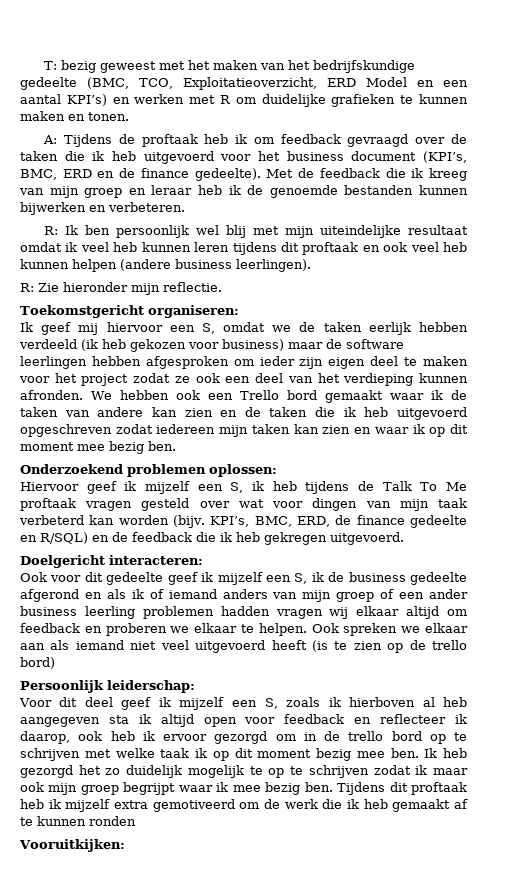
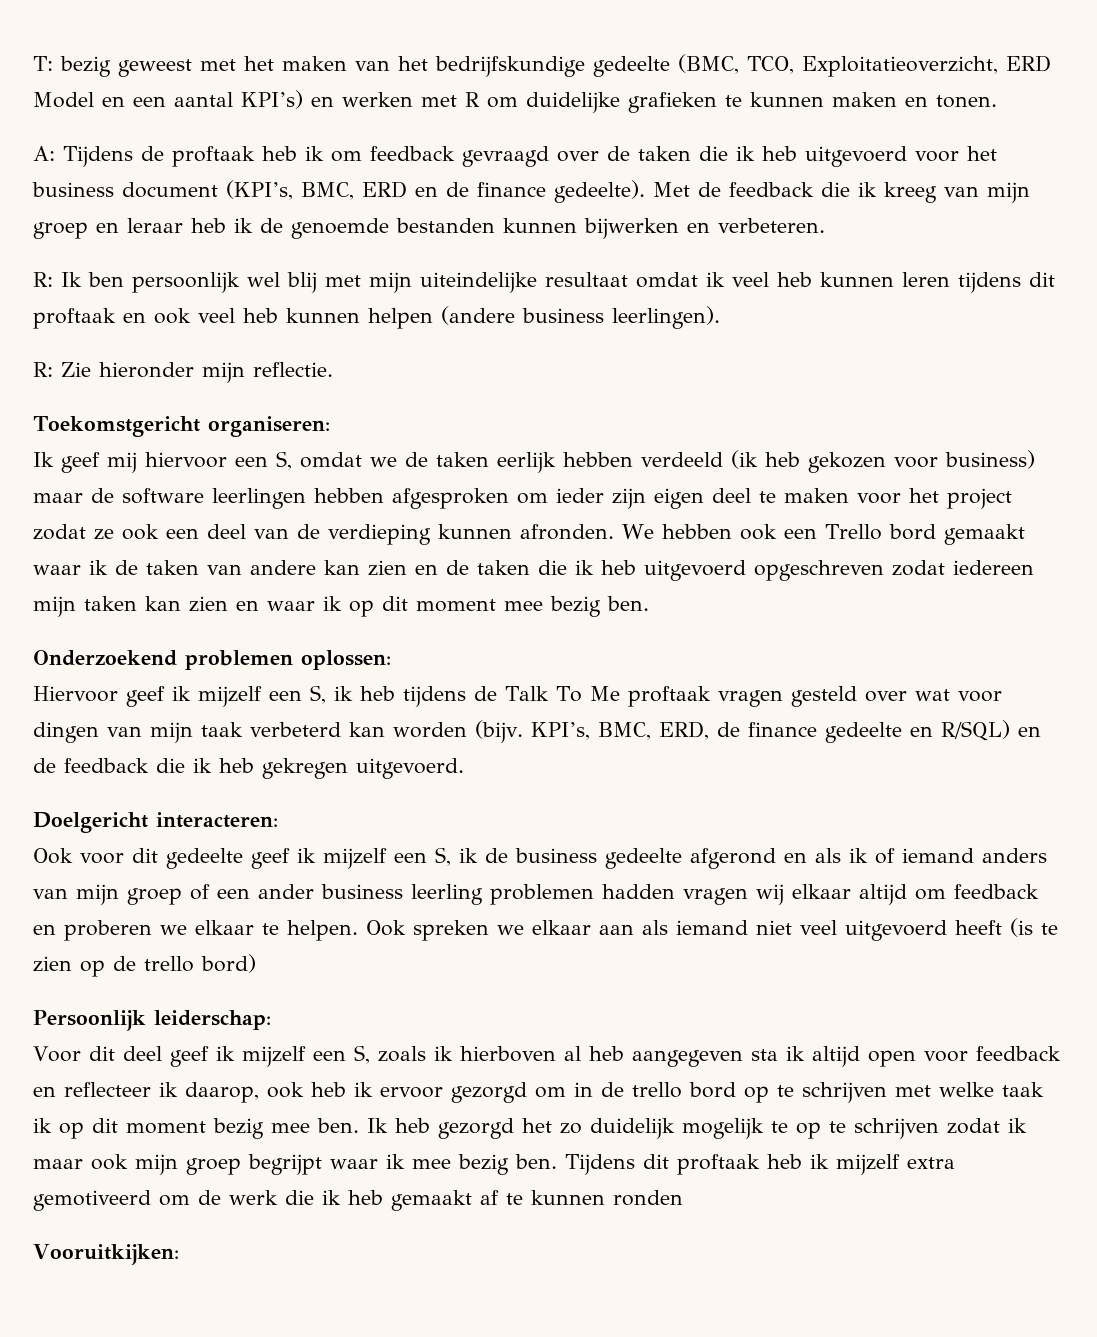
- Ik geef mij hiervoor een S, omdat we de taken eerlijk hebben verdeeld (ik heb gekozen voor business) maar de software leerlingen hebben afgesproken om ieder zijn eigen deel te maken voor het project zodat ze ook een deel van het verdieping kunnen afronden.
+ Ik geef mij hiervoor een S, omdat we de taken eerlijk hebben verdeeld (ik heb gekozen voor business) maar de software leerlingen hebben afgesproken om ieder zijn eigen deel te maken voor het project zodat ze ook een deel van de verdieping kunnen afronden.

